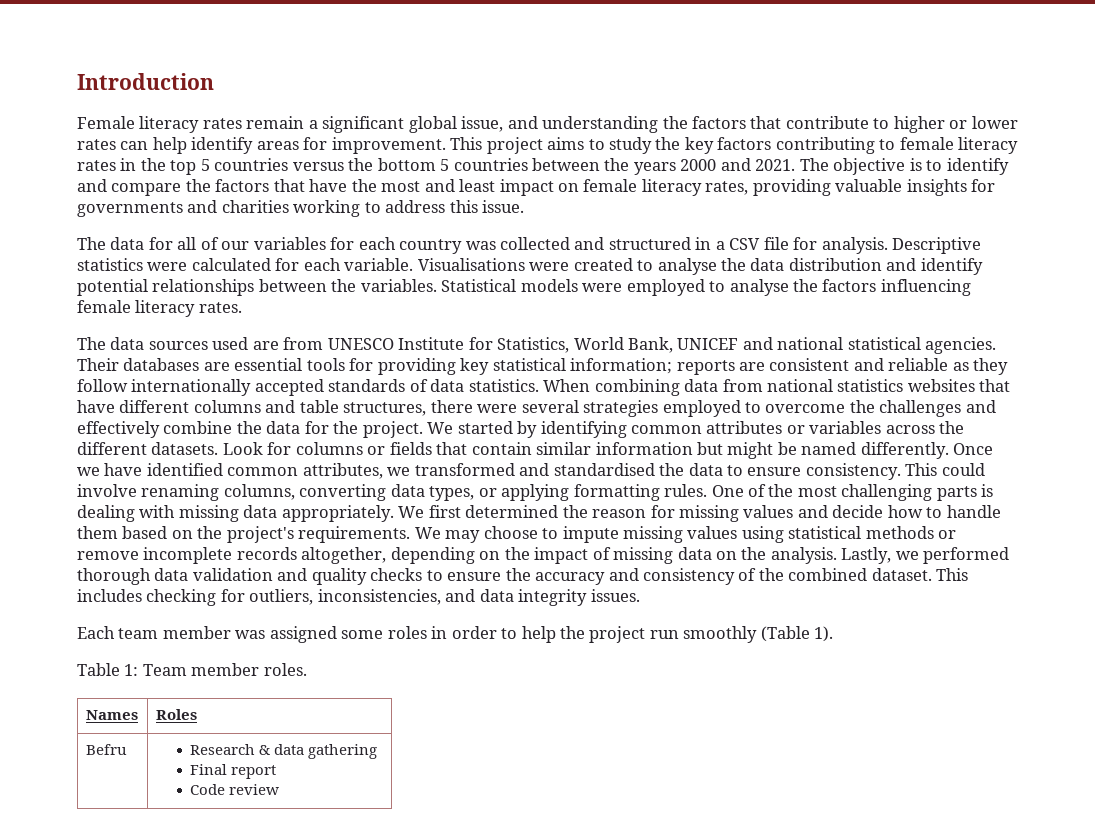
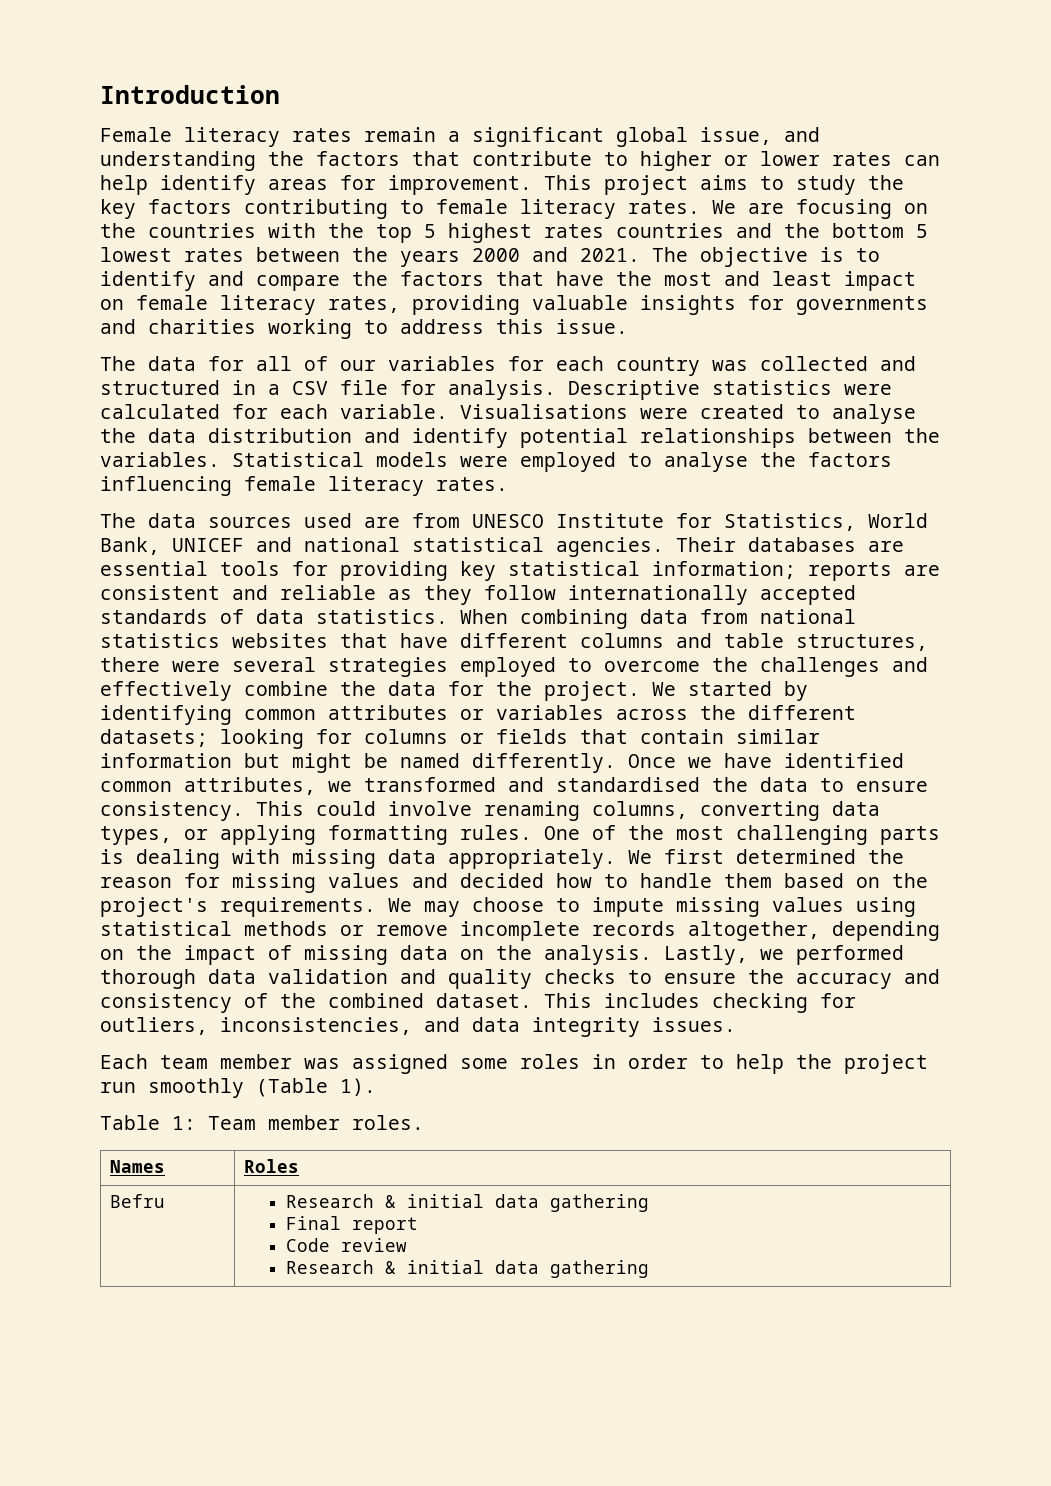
- This project aims to study the key factors contributing to female literacy rates in the top 5 countries versus the bottom 5 countries between the years 2000 and 2021.
+ This project aims to study the key factors contributing to female literacy rates. We are focusing on the countries with the top 5 highest rates countries and the bottom 5 lowest rates between the years 2000 and 2021.
- We started by identifying common attributes or variables across the different datasets. Look for columns or fields that contain similar information but might be named differently.
+ We started by identifying common attributes or variables across the different datasets; looking for columns or fields that contain similar information but might be named differently.
- We first determined the reason for missing values and decide how to handle them based on the project's requirements.
+ We first determined the reason for missing values and decided how to handle them based on the project's requirements.
- Befru | Research & data gathering
+ Befru | Research & initial data gathering
  Final report
  Code review
+ Research & initial data gathering

